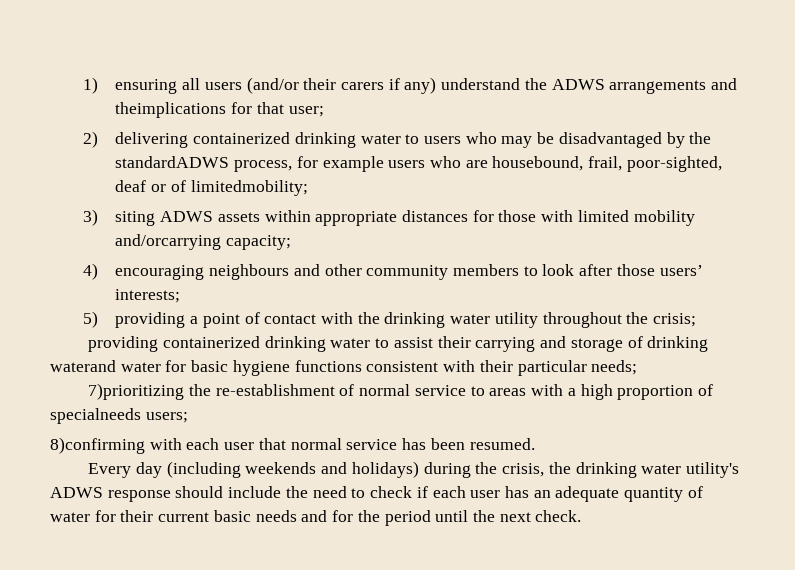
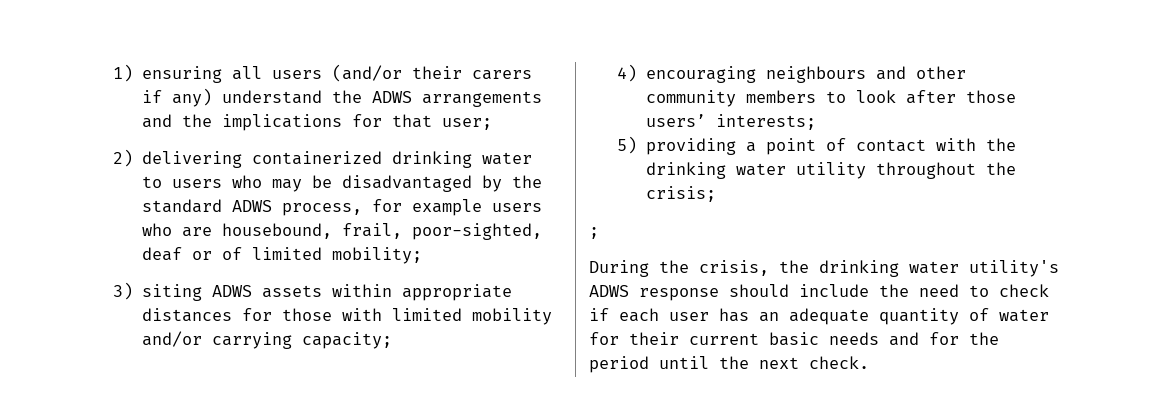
- 1) ensuring all users (and/or their carers if any) understand the ADWS arrangements and theimplications for that user;
+ 1) ensuring all users (and/or their carers if any) understand the ADWS arrangements and the implications for that user;
- 2) delivering containerized drinking water to users who may be disadvantaged by the standardADWS process, for example users who are housebound, frail, poor-sighted, deaf or of limitedmobility;
+ 2) delivering containerized drinking water to users who may be disadvantaged by the standard ADWS process, for example users who are housebound, frail, poor-sighted, deaf or of limited mobility;
- 3) siting ADWS assets within appropriate distances for those with limited mobility and/orcarrying capacity;
+ 3) siting ADWS assets within appropriate distances for those with limited mobility and/or carrying capacity;
- providing containerized drinking water to assist their carrying and storage of drinking waterand water for basic hygiene functions consistent with their particular needs;
- 7)prioritizing the re-establishment of normal service to areas with a high proportion of specialneeds users;
- 8)confirming with each user that normal service has been resumed.
- Every day (including weekends and holidays) during the crisis, the drinking water utility's ADWS response should include the need to check if each user has an adequate quantity of water for their current basic needs and for the period until the next check.
+ ;
+ During the crisis, the drinking water utility's ADWS response should include the need to check if each user has an adequate quantity of water for their current basic needs and for the period until the next check.

